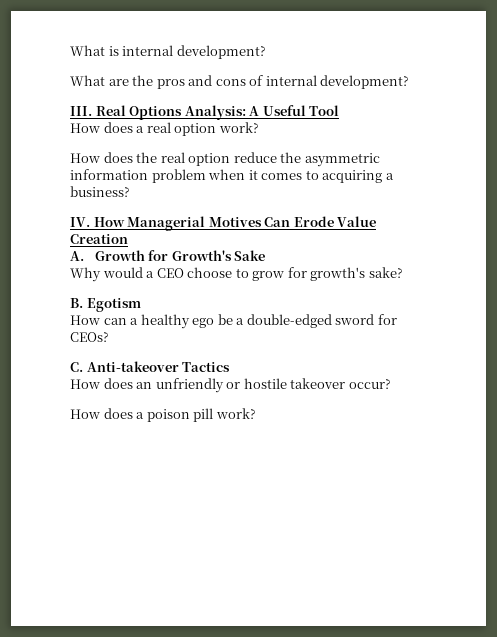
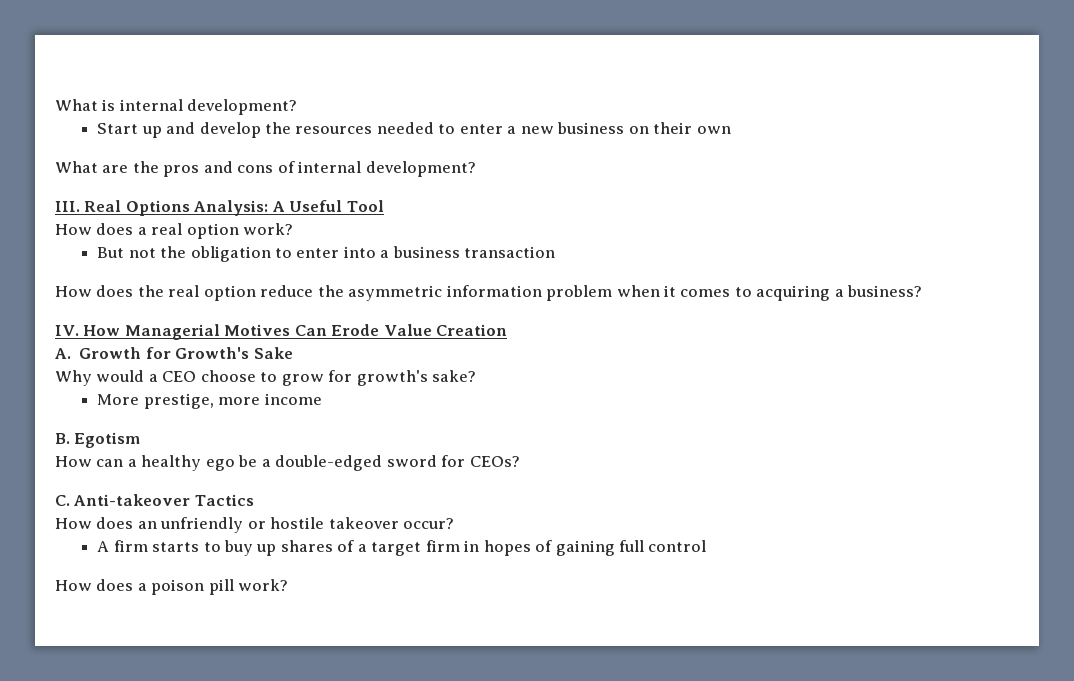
+ Start up and develop the resources needed to enter a new business on their own
+ But not the obligation to enter into a business transaction
+ More prestige, more income
+ A firm starts to buy up shares of a target firm in hopes of gaining full control

